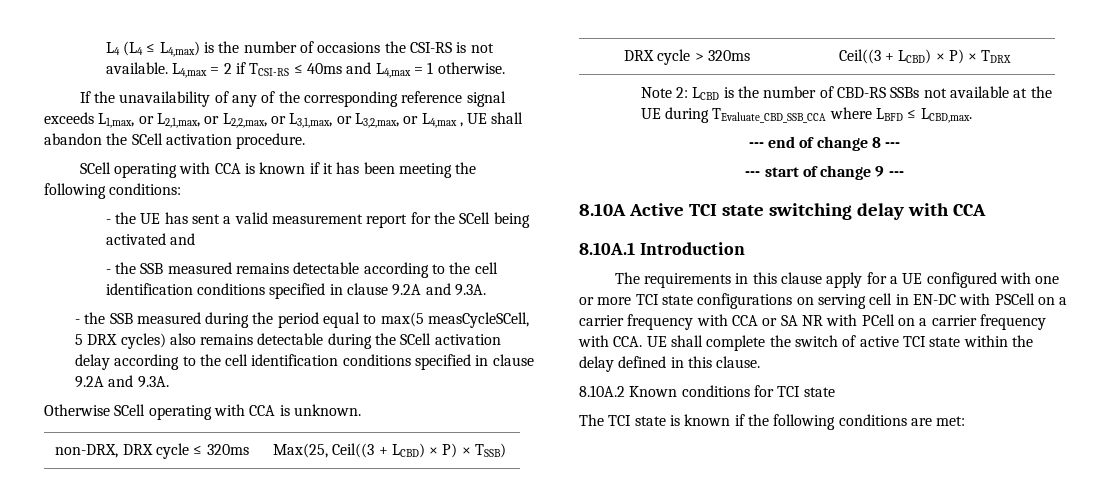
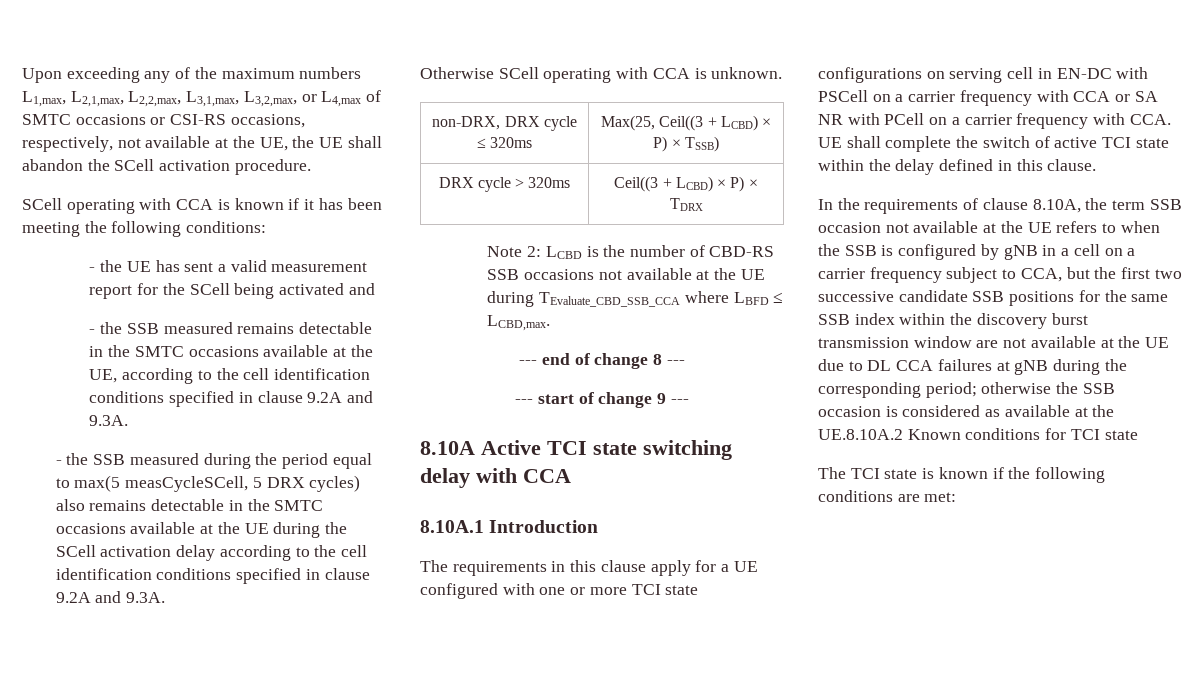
- L4 (L4 ≤ L4,max) is the number of occasions the CSI-RS is not available. L4,max = 2 if TCSI-RS ≤ 40ms and L4,max = 1 otherwise.
- If the unavailability of any of the corresponding reference signal exceeds L1,max, or L2,1,max, or L2,2,max, or L3,1,max, or L3,2,max, or L4,max , UE shall abandon the SCell activation procedure.
+ Upon exceeding any of the maximum numbers L1,max, L2,1,max, L2,2,max, L3,1,max, L3,2,max, or L4,max of SMTC occasions or CSI-RS occasions, respectively, not available at the UE, the UE shall abandon the SCell activation procedure.
- - the SSB measured remains detectable according to the cell identification conditions specified in clause 9.2A and 9.3A.
+ - the SSB measured remains detectable in the SMTC occasions available at the UE, according to the cell identification conditions specified in clause 9.2A and 9.3A.
- - the SSB measured during the period equal to max(5 measCycleSCell, 5 DRX cycles) also remains detectable during the SCell activation delay according to the cell identification conditions specified in clause 9.2A and 9.3A.
+ - the SSB measured during the period equal to max(5 measCycleSCell, 5 DRX cycles) also remains detectable in the SMTC occasions available at the UE during the SCell activation delay according to the cell identification conditions specified in clause 9.2A and 9.3A.
- Note 2: LCBD is the number of CBD-RS SSBs not available at the UE during TEvaluate_CBD_SSB_CCA where LBFD ≤ LCBD,max.
+ Note 2: LCBD is the number of CBD-RS SSB occasions not available at the UE during TEvaluate_CBD_SSB_CCA where LBFD ≤ LCBD,max.
- 8.10A.2 Known conditions for TCI state
+ In the requirements of clause 8.10A, the term SSB occasion not available at the UE refers to when the SSB is configured by gNB in a cell on a carrier frequency subject to CCA, but the first two successive candidate SSB positions for the same SSB index within the discovery burst transmission window are not available at the UE due to DL CCA failures at gNB during the corresponding period; otherwise the SSB occasion is considered as available at the UE.8.10A.2 Known conditions for TCI state

